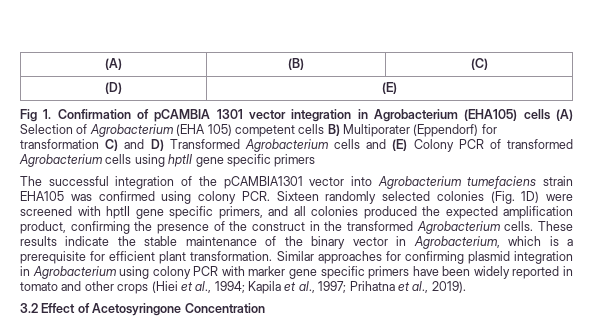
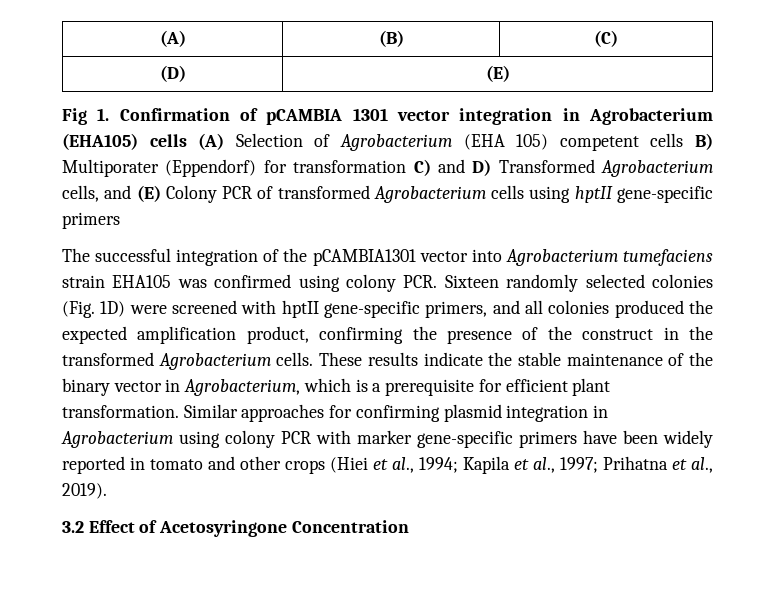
- Fig 1. Confirmation of pCAMBIA 1301 vector integration in Agrobacterium (EHA105) cells (A) Selection of Agrobacterium (EHA 105) competent cells B) Multiporater (Eppendorf) for transformation C) and D) Transformed Agrobacterium cells and (E) Colony PCR of transformed Agrobacterium cells using hptII gene specific primers
+ Fig 1. Confirmation of pCAMBIA 1301 vector integration in Agrobacterium (EHA105) cells (A) Selection of Agrobacterium (EHA 105) competent cells B) Multiporater (Eppendorf) for transformation C) and D) Transformed Agrobacterium cells, and (E) Colony PCR of transformed Agrobacterium cells using hptII gene-specific primers
- The successful integration of the pCAMBIA1301 vector into Agrobacterium tumefaciens strain EHA105 was confirmed using colony PCR. Sixteen randomly selected colonies (Fig. 1D) were screened with hptII gene specific primers, and all colonies produced the expected amplification product, confirming the presence of the construct in the transformed Agrobacterium cells.
+ The successful integration of the pCAMBIA1301 vector into Agrobacterium tumefaciens strain EHA105 was confirmed using colony PCR. Sixteen randomly selected colonies (Fig. 1D) were screened with hptII gene-specific primers, and all colonies produced the expected amplification product, confirming the presence of the construct in the transformed Agrobacterium cells.
- Similar approaches for confirming plasmid integration in Agrobacterium using colony PCR with marker gene specific primers have been widely reported in tomato and other crops (Hiei et al., 1994; Kapila et al., 1997; Prihatna et al., 2019).
+ Similar approaches for confirming plasmid integration in Agrobacterium using colony PCR with marker gene-specific primers have been widely reported in tomato and other crops (Hiei et al., 1994; Kapila et al., 1997; Prihatna et al., 2019).

